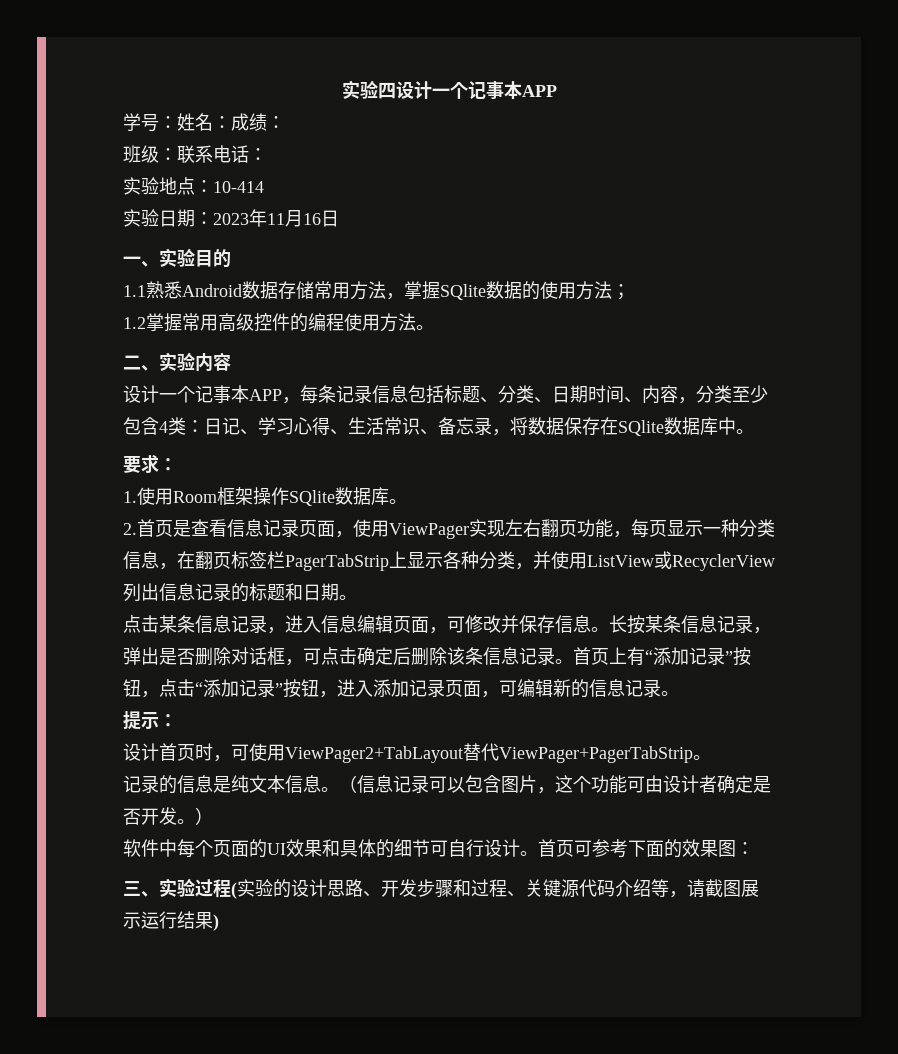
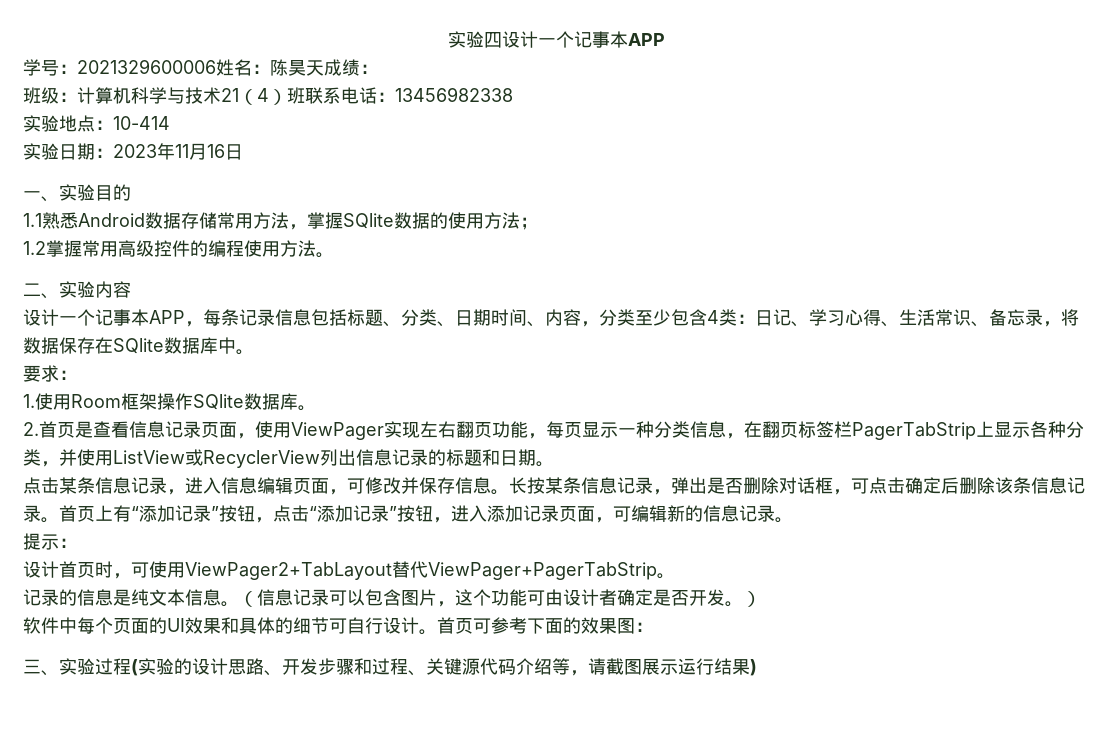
- 学号：姓名：成绩：
+ 学号：2021329600006姓名：陈昊天成绩：
- 班级：联系电话：
+ 班级：计算机科学与技术21（4）班联系电话：13456982338

